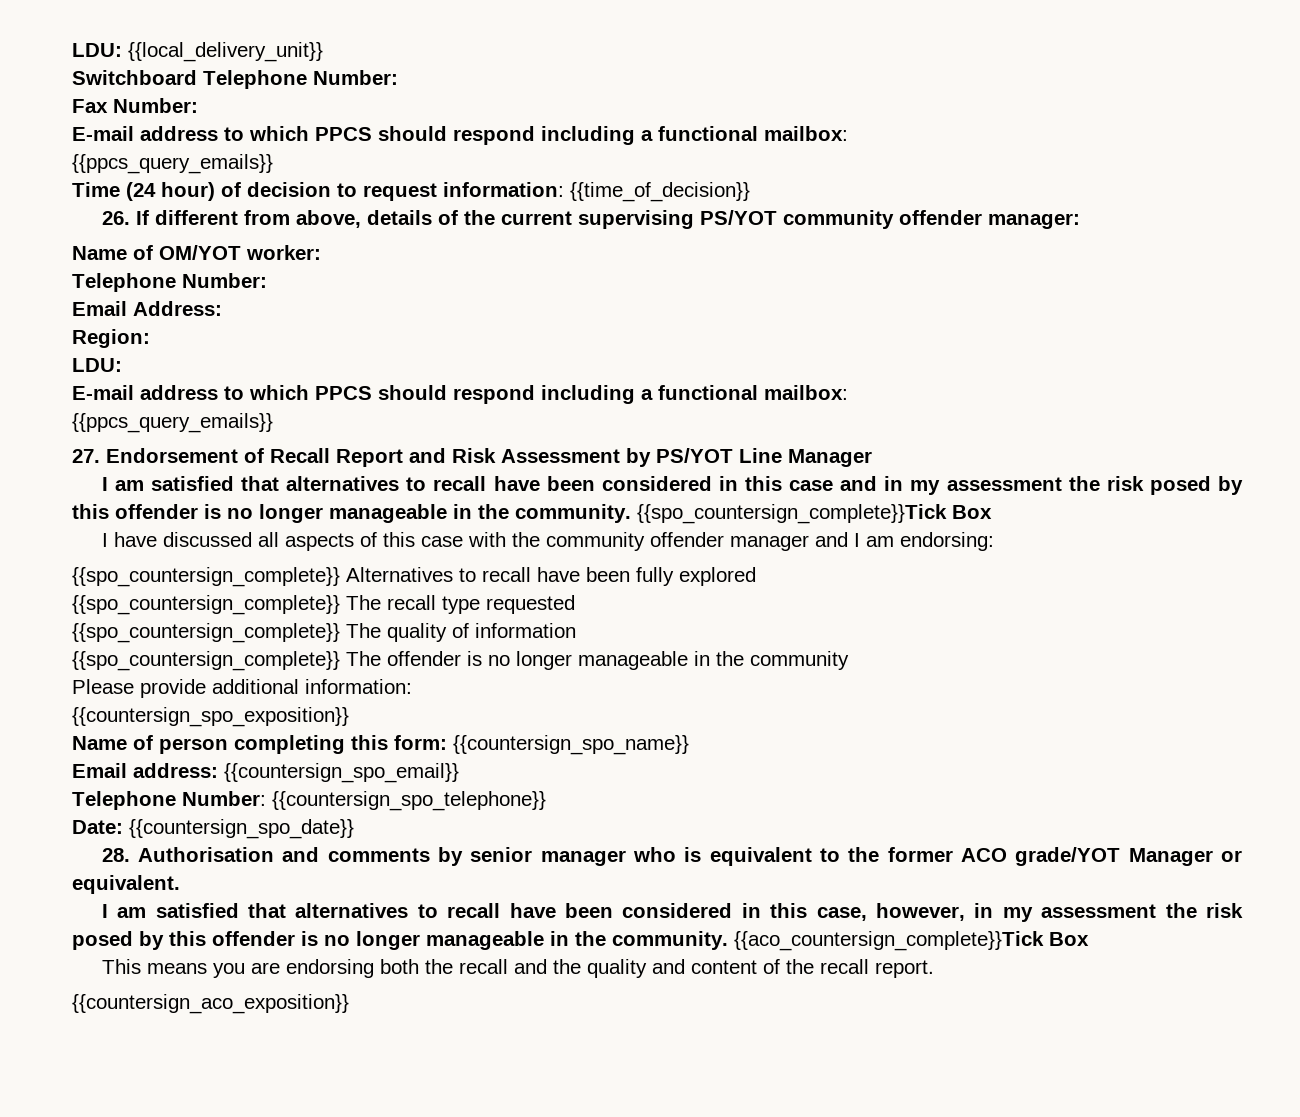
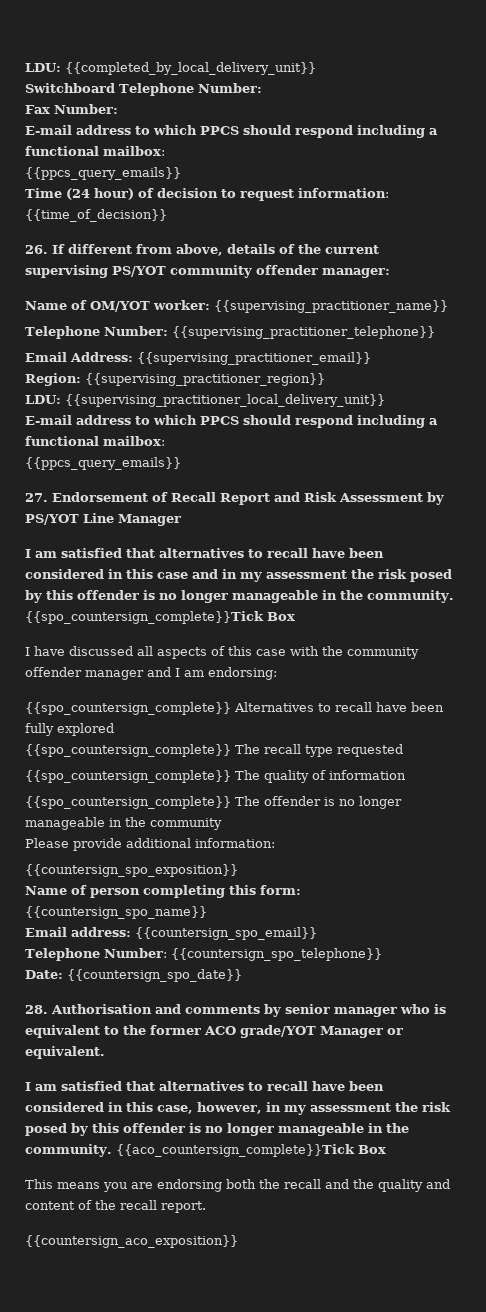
- LDU: {{local_delivery_unit}}
+ LDU: {{completed_by_local_delivery_unit}}
- Name of OM/YOT worker:
- Telephone Number:
+ Name of OM/YOT worker: {{supervising_practitioner_name}}
+ Telephone Number: {{supervising_practitioner_telephone}}
- Email Address:
+ Email Address: {{supervising_practitioner_email}}
- Region:
- LDU:
+ Region: {{supervising_practitioner_region}}
+ LDU: {{supervising_practitioner_local_delivery_unit}}

